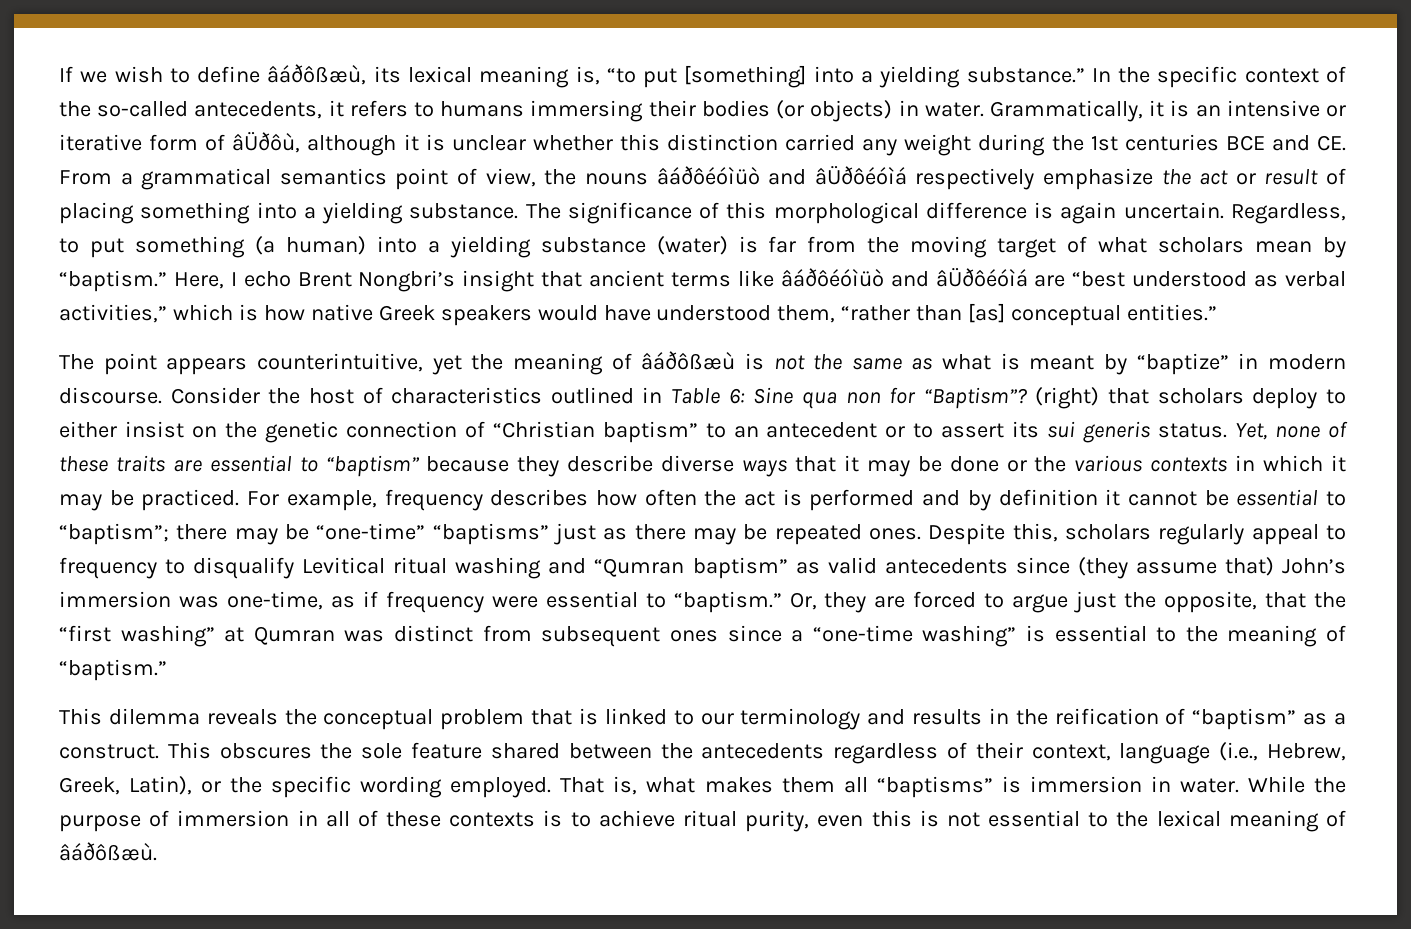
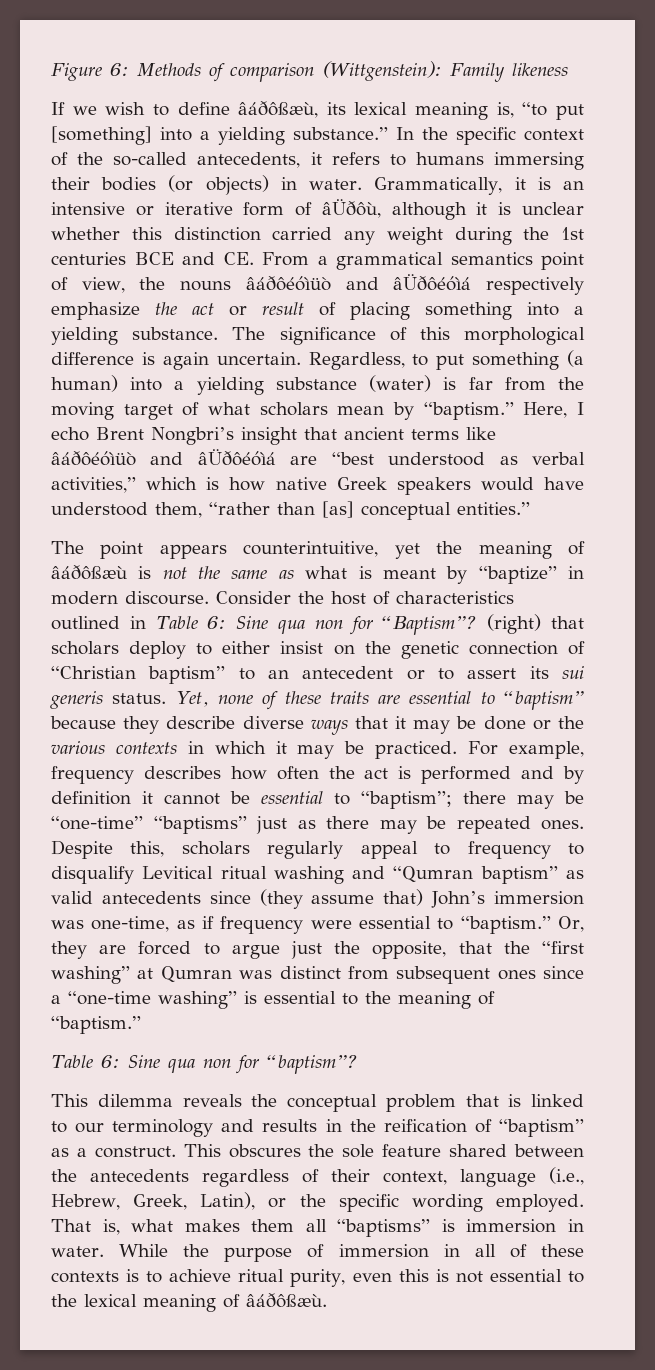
+ Figure 6: Methods of comparison (Wittgenstein): Family likeness
+ Table 6: Sine qua non for “baptism”?

